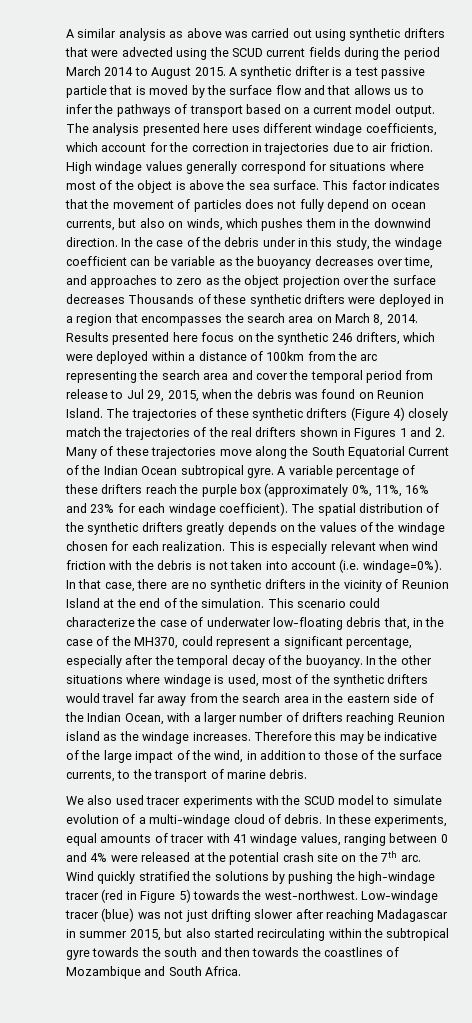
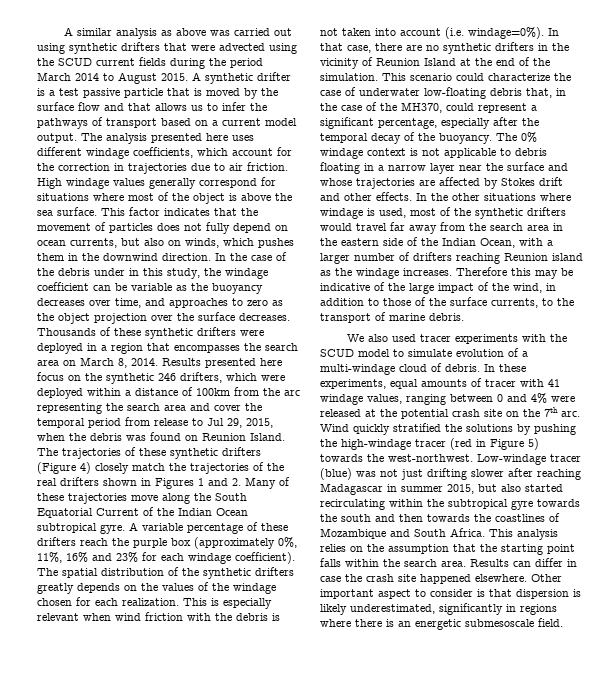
- In the case of the debris under in this study, the windage coefficient can be variable as the buoyancy decreases over time, and approaches to zero as the object projection over the surface decreases Thousands of these synthetic drifters were deployed in a region that encompasses the search area on March 8, 2014.
+ In the case of the debris under in this study, the windage coefficient can be variable as the buoyancy decreases over time, and approaches to zero as the object projection over the surface decreases. Thousands of these synthetic drifters were deployed in a region that encompasses the search area on March 8, 2014.
+ The 0% windage context is not applicable to debris floating in a narrow layer near the surface and whose trajectories are affected by Stokes drift and other effects.
+ This analysis relies on the assumption that the starting point falls within the search area. Results can differ in case the crash site happened elsewhere. Other important aspect to consider is that dispersion is likely underestimated, significantly in regions where there is an energetic submesoscale field.

